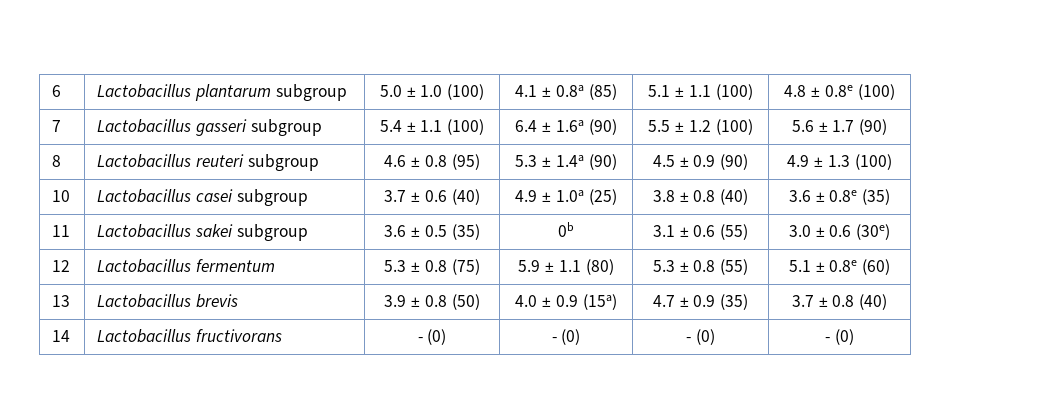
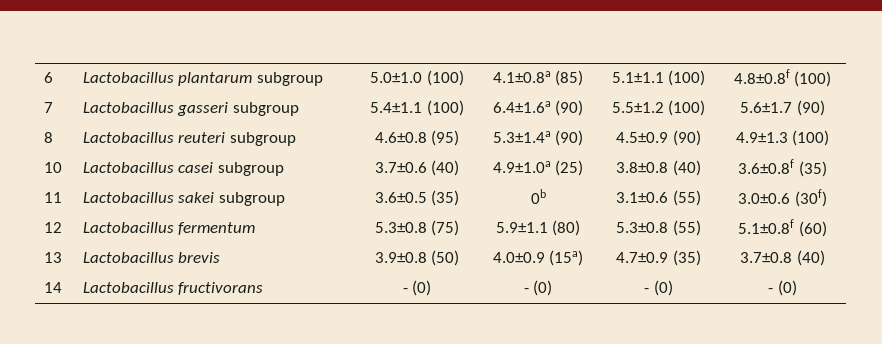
- 6 | Lactobacillus plantarum subgroup | 5.0 ± 1.0 (100) | 4.1 ± 0.8a (85) | 5.1 ± 1.1 (100) | 4.8 ± 0.8e (100)
+ 6 | Lactobacillus plantarum subgroup | 5.0±1.0 (100) | 4.1±0.8a (85) | 5.1±1.1 (100) | 4.8±0.8f (100)
- 7 | Lactobacillus gasseri subgroup | 5.4 ± 1.1 (100) | 6.4 ± 1.6a (90) | 5.5 ± 1.2 (100) | 5.6 ± 1.7 (90)
+ 7 | Lactobacillus gasseri subgroup | 5.4±1.1 (100) | 6.4±1.6a (90) | 5.5±1.2 (100) | 5.6±1.7 (90)
- 8 | Lactobacillus reuteri subgroup | 4.6 ± 0.8 (95) | 5.3 ± 1.4a (90) | 4.5 ± 0.9 (90) | 4.9 ± 1.3 (100)
+ 8 | Lactobacillus reuteri subgroup | 4.6±0.8 (95) | 5.3±1.4a (90) | 4.5±0.9 (90) | 4.9±1.3 (100)
- 10 | Lactobacillus casei subgroup | 3.7 ± 0.6 (40) | 4.9 ± 1.0a (25) | 3.8 ± 0.8 (40) | 3.6 ± 0.8e (35)
+ 10 | Lactobacillus casei subgroup | 3.7±0.6 (40) | 4.9±1.0a (25) | 3.8±0.8 (40) | 3.6±0.8f (35)
- 11 | Lactobacillus sakei subgroup | 3.6 ± 0.5 (35) | 0b | 3.1 ± 0.6 (55) | 3.0 ± 0.6 (30e)
- 12 | Lactobacillus fermentum | 5.3 ± 0.8 (75) | 5.9 ± 1.1 (80) | 5.3 ± 0.8 (55) | 5.1 ± 0.8e (60)
- 13 | Lactobacillus brevis | 3.9 ± 0.8 (50) | 4.0 ± 0.9 (15a) | 4.7 ± 0.9 (35) | 3.7 ± 0.8 (40)
+ 11 | Lactobacillus sakei subgroup | 3.6±0.5 (35) | 0b | 3.1±0.6 (55) | 3.0±0.6 (30f)
+ 12 | Lactobacillus fermentum | 5.3±0.8 (75) | 5.9±1.1 (80) | 5.3±0.8 (55) | 5.1±0.8f (60)
+ 13 | Lactobacillus brevis | 3.9±0.8 (50) | 4.0±0.9 (15a) | 4.7±0.9 (35) | 3.7±0.8 (40)

